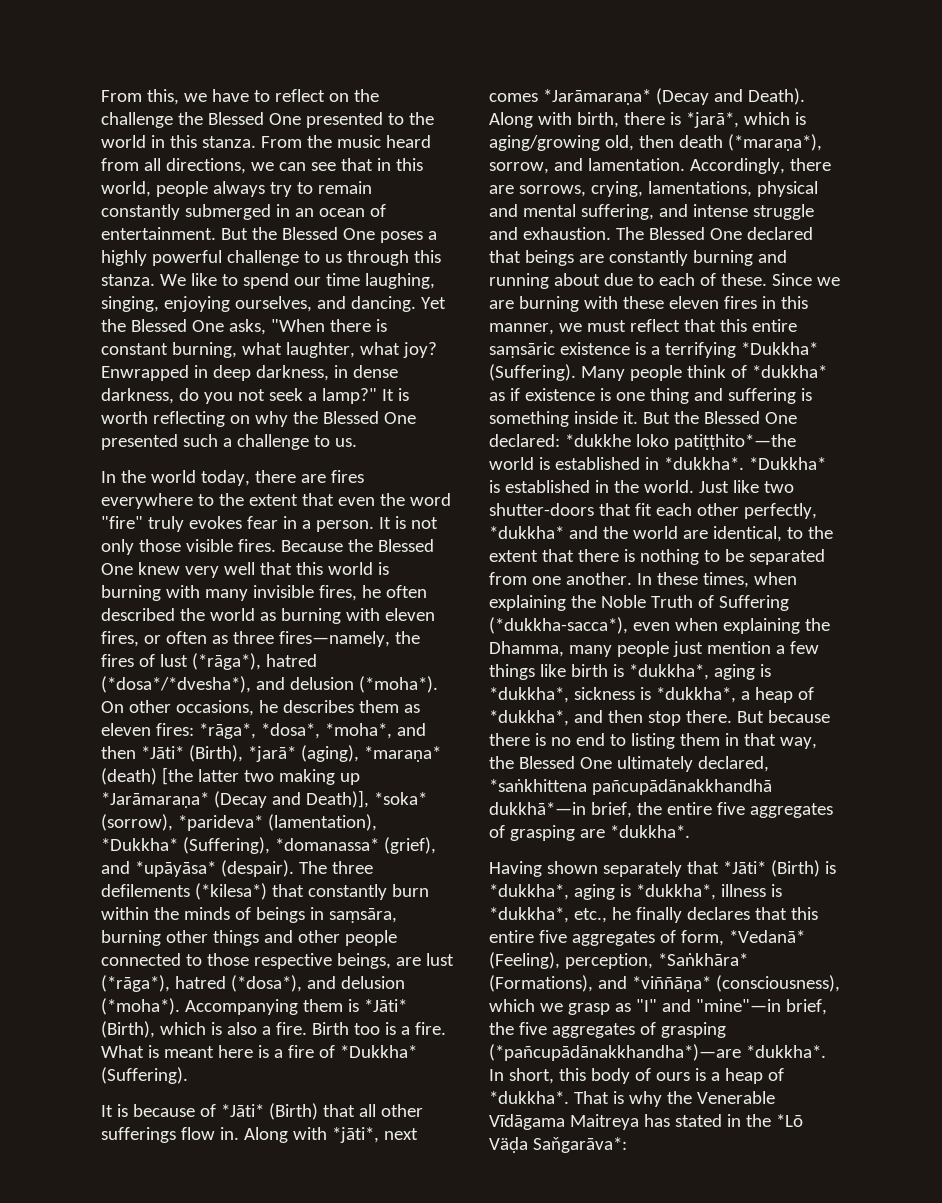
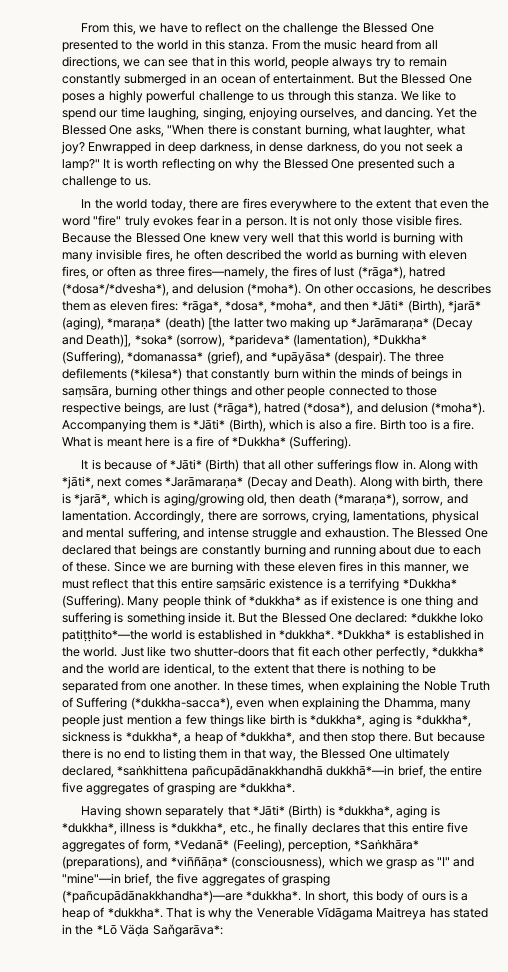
- Having shown separately that *Jāti* (Birth) is *dukkha*, aging is *dukkha*, illness is *dukkha*, etc., he finally declares that this entire five aggregates of form, *Vedanā* (Feeling), perception, *Saṅkhāra* (Formations), and *viññāṇa* (consciousness), which we grasp as "I" and "mine"—in brief, the five aggregates of grasping (*pañcupādānakkhandha*)—are *dukkha*.
+ Having shown separately that *Jāti* (Birth) is *dukkha*, aging is *dukkha*, illness is *dukkha*, etc., he finally declares that this entire five aggregates of form, *Vedanā* (Feeling), perception, *Saṅkhāra* (preparations), and *viññāṇa* (consciousness), which we grasp as "I" and "mine"—in brief, the five aggregates of grasping (*pañcupādānakkhandha*)—are *dukkha*.

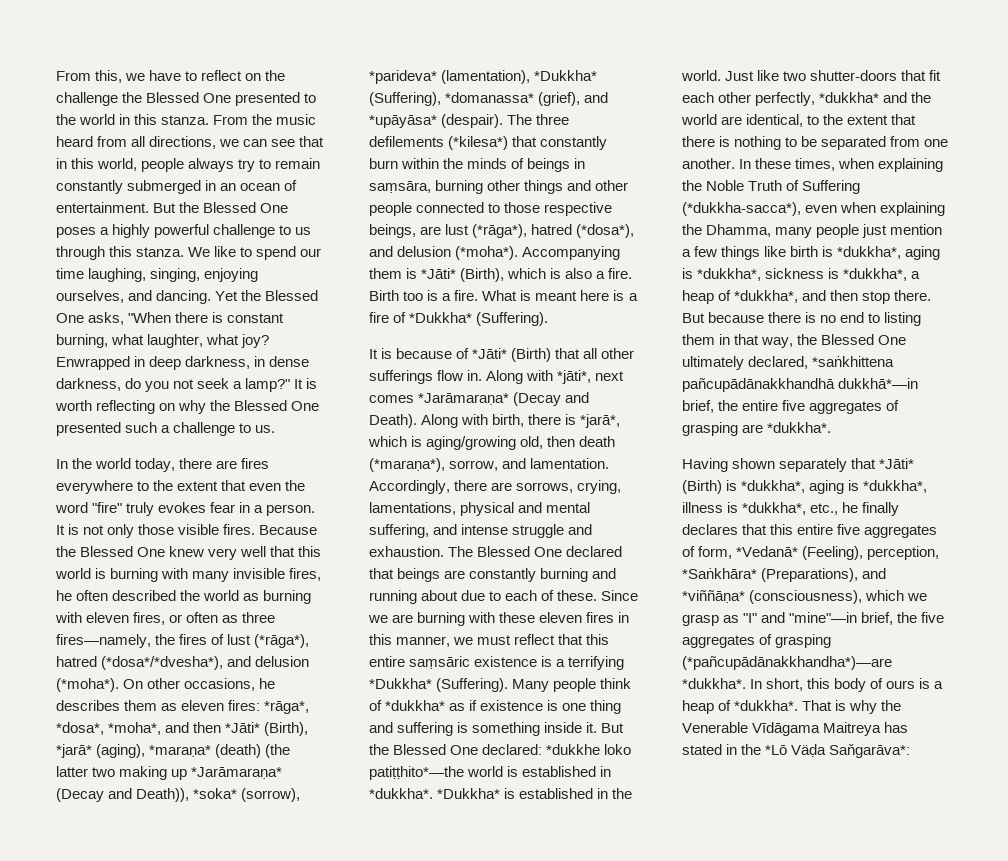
- On other occasions, he describes them as eleven fires: *rāga*, *dosa*, *moha*, and then *Jāti* (Birth), *jarā* (aging), *maraṇa* (death) [the latter two making up *Jarāmaraṇa* (Decay and Death)], *soka* (sorrow), *parideva* (lamentation), *Dukkha* (Suffering), *domanassa* (grief), and *upāyāsa* (despair).
+ On other occasions, he describes them as eleven fires: *rāga*, *dosa*, *moha*, and then *Jāti* (Birth), *jarā* (aging), *maraṇa* (death) (the latter two making up *Jarāmaraṇa* (Decay and Death)), *soka* (sorrow), *parideva* (lamentation), *Dukkha* (Suffering), *domanassa* (grief), and *upāyāsa* (despair).
- Having shown separately that *Jāti* (Birth) is *dukkha*, aging is *dukkha*, illness is *dukkha*, etc., he finally declares that this entire five aggregates of form, *Vedanā* (Feeling), perception, *Saṅkhāra* (preparations), and *viññāṇa* (consciousness), which we grasp as "I" and "mine"—in brief, the five aggregates of grasping (*pañcupādānakkhandha*)—are *dukkha*.
+ Having shown separately that *Jāti* (Birth) is *dukkha*, aging is *dukkha*, illness is *dukkha*, etc., he finally declares that this entire five aggregates of form, *Vedanā* (Feeling), perception, *Saṅkhāra* (Preparations), and *viññāṇa* (consciousness), which we grasp as "I" and "mine"—in brief, the five aggregates of grasping (*pañcupādānakkhandha*)—are *dukkha*.

